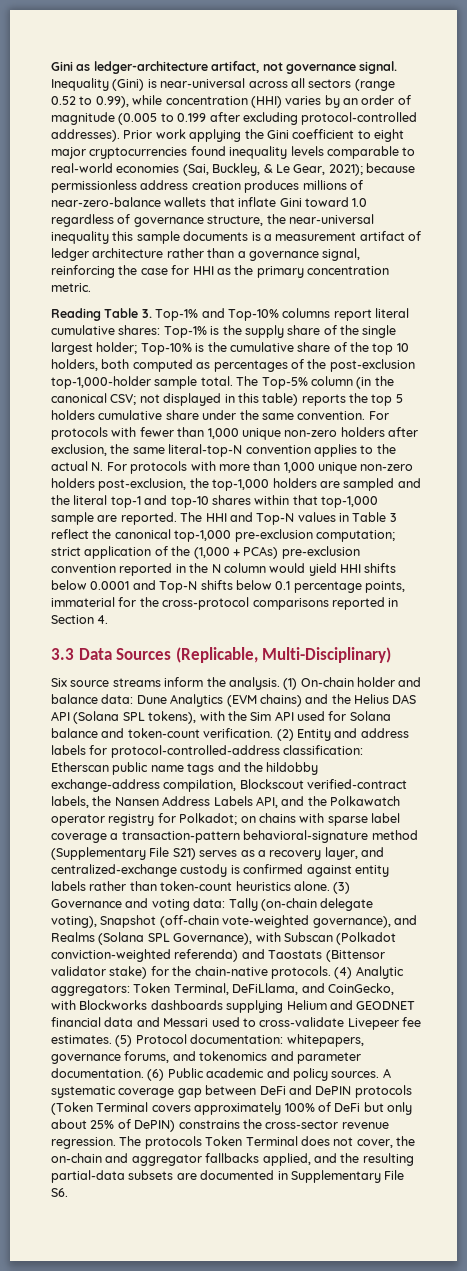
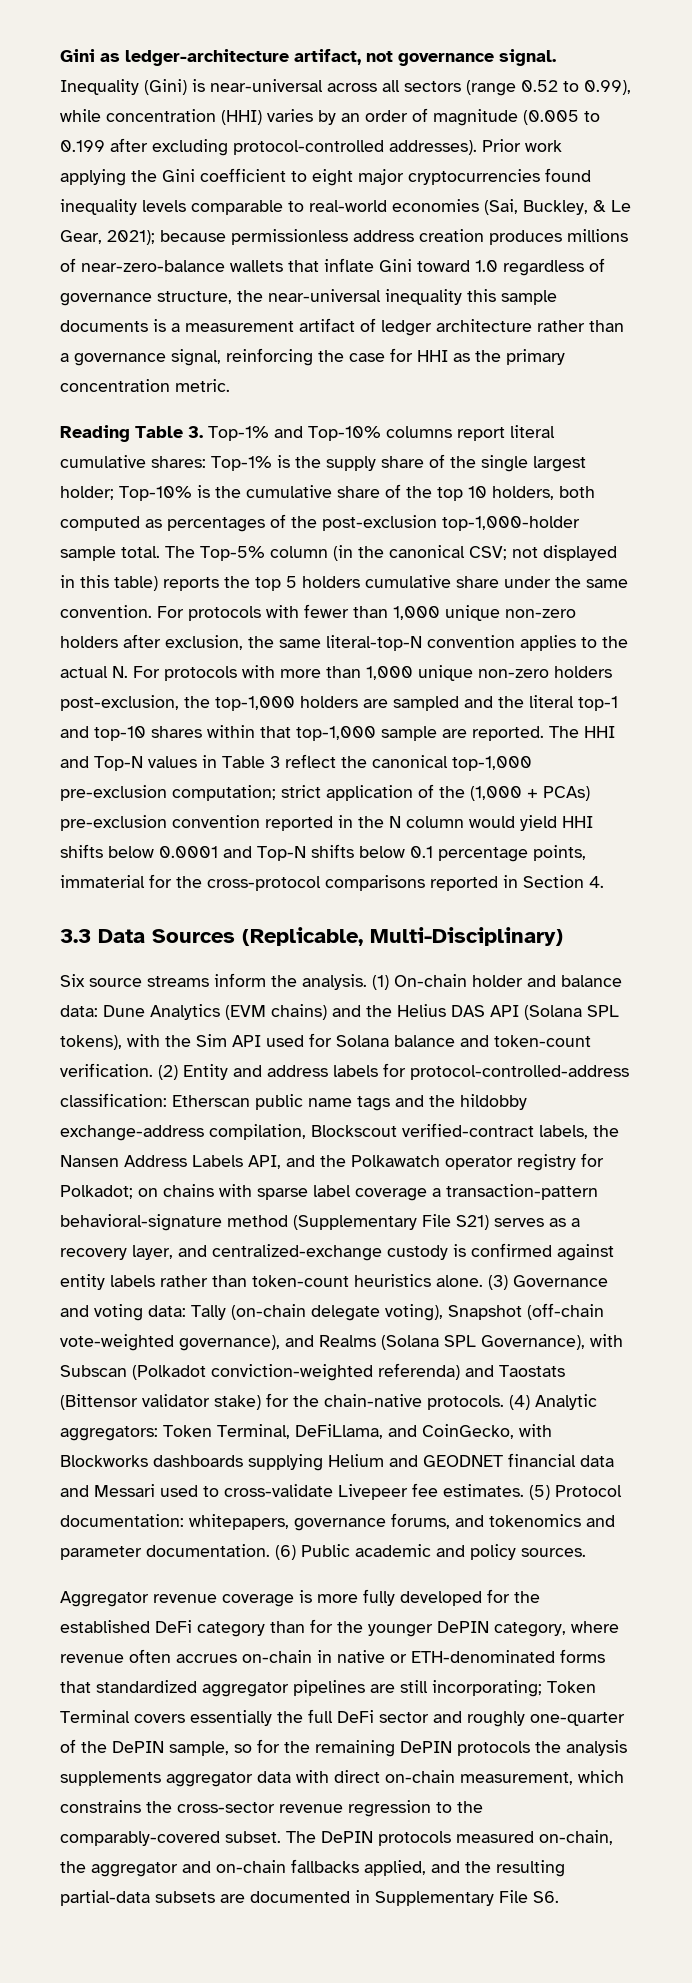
- (6) Public academic and policy sources. A systematic coverage gap between DeFi and DePIN protocols (Token Terminal covers approximately 100% of DeFi but only about 25% of DePIN) constrains the cross-sector revenue regression. The protocols Token Terminal does not cover, the on-chain and aggregator fallbacks applied, and the resulting partial-data subsets are documented in Supplementary File S6.
+ (6) Public academic and policy sources.
+ Aggregator revenue coverage is more fully developed for the established DeFi category than for the younger DePIN category, where revenue often accrues on-chain in native or ETH-denominated forms that standardized aggregator pipelines are still incorporating; Token Terminal covers essentially the full DeFi sector and roughly one-quarter of the DePIN sample, so for the remaining DePIN protocols the analysis supplements aggregator data with direct on-chain measurement, which constrains the cross-sector revenue regression to the comparably-covered subset. The DePIN protocols measured on-chain, the aggregator and on-chain fallbacks applied, and the resulting partial-data subsets are documented in Supplementary File S6.

